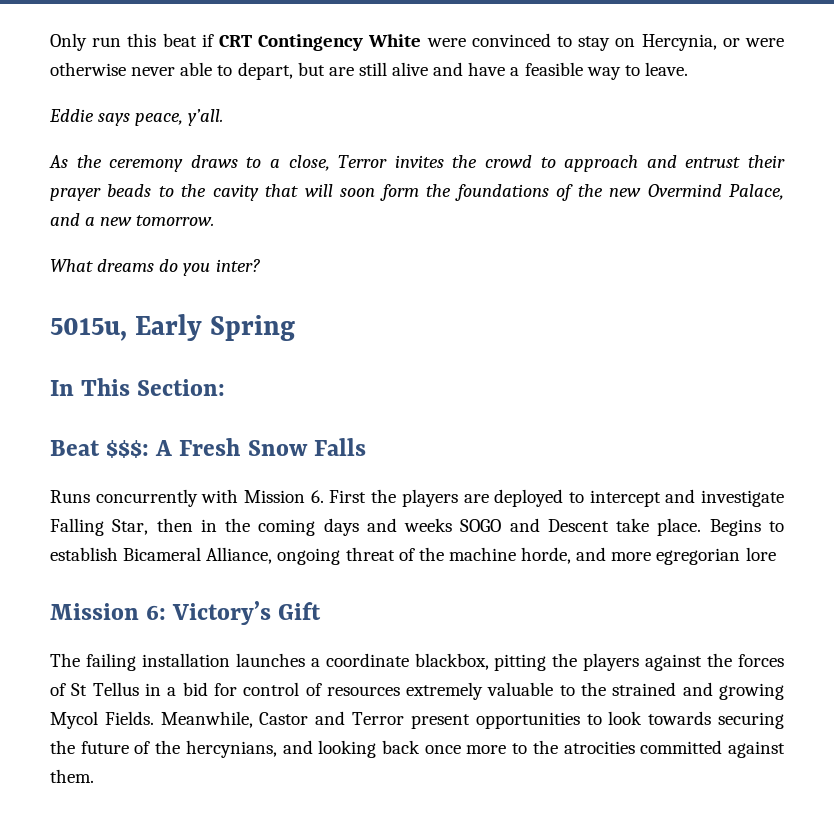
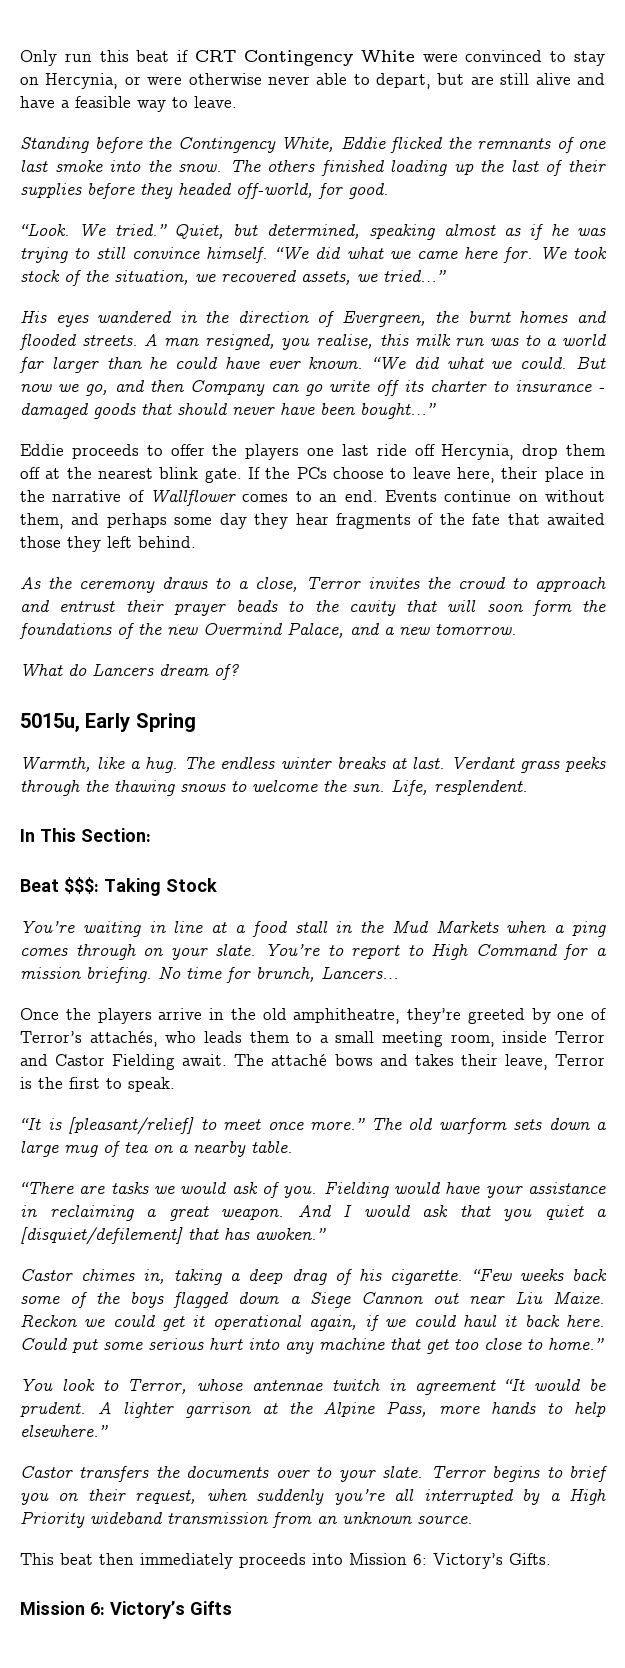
- Eddie says peace, y’all.
+ Standing before the Contingency White, Eddie flicked the remnants of one last smoke into the snow. The others finished loading up the last of their supplies before they headed off-world, for good.
+ “Look. We tried.” Quiet, but determined, speaking almost as if he was trying to still convince himself. “We did what we came here for. We took stock of the situation, we recovered assets, we tried…”
+ His eyes wandered in the direction of Evergreen, the burnt homes and flooded streets. A man resigned, you realise, this milk run was to a world far larger than he could have ever known. “We did what we could. But now we go, and then Company can go write off its charter to insurance - damaged goods that should never have been bought…”
+ Eddie proceeds to offer the players one last ride off Hercynia, drop them off at the nearest blink gate. If the PCs choose to leave here, their place in the narrative of Wallflower comes to an end. Events continue on without them, and perhaps some day they hear fragments of the fate that awaited those they left behind.
- What dreams do you inter?
+ What do Lancers dream of?
+ Warmth, like a hug. The endless winter breaks at last. Verdant grass peeks through the thawing snows to welcome the sun. Life, resplendent.
- Beat $$$: A Fresh Snow Falls
- Runs concurrently with Mission 6. First the players are deployed to intercept and investigate Falling Star, then in the coming days and weeks SOGO and Descent take place. Begins to establish Bicameral Alliance, ongoing threat of the machine horde, and more egregorian lore
- Mission 6: Victory’s Gift
- The failing installation launches a coordinate blackbox, pitting the players against the forces of St Tellus in a bid for control of resources extremely valuable to the strained and growing Mycol Fields. Meanwhile, Castor and Terror present opportunities to look towards securing the future of the hercynians, and looking back once more to the atrocities committed against them.
+ Beat $$$: Taking Stock
+ You’re waiting in line at a food stall in the Mud Markets when a ping comes through on your slate. You’re to report to High Command for a mission briefing. No time for brunch, Lancers…
+ Once the players arrive in the old amphitheatre, they’re greeted by one of Terror’s attachés, who leads them to a small meeting room, inside Terror and Castor Fielding await. The attaché bows and takes their leave, Terror is the first to speak.
+ “It is [pleasant/relief] to meet once more.” The old warform sets down a large mug of tea on a nearby table.
+ “There are tasks we would ask of you. Fielding would have your assistance in reclaiming a great weapon. And I would ask that you quiet a [disquiet/defilement] that has awoken.”
+ Castor chimes in, taking a deep drag of his cigarette. “Few weeks back some of the boys flagged down a Siege Cannon out near Liu Maize. Reckon we could get it operational again, if we could haul it back here. Could put some serious hurt into any machine that get too close to home.”
+ You look to Terror, whose antennae twitch in agreement “It would be prudent. A lighter garrison at the Alpine Pass, more hands to help elsewhere.”
+ Castor transfers the documents over to your slate. Terror begins to brief you on their request, when suddenly you’re all interrupted by a High Priority wideband transmission from an unknown source.
+ This beat then immediately proceeds into Mission 6: Victory’s Gifts.
+ Mission 6: Victory’s Gifts

